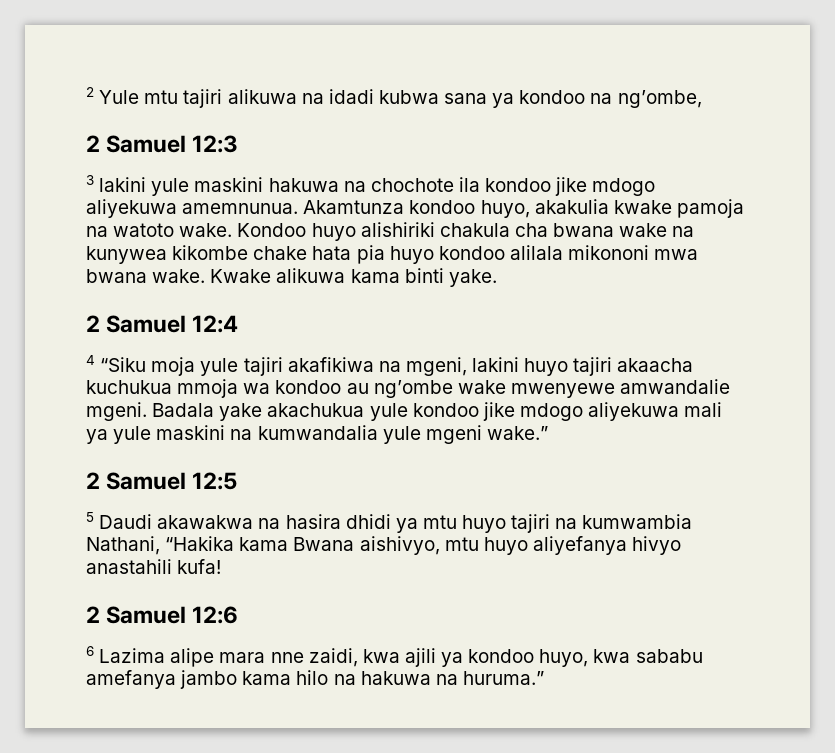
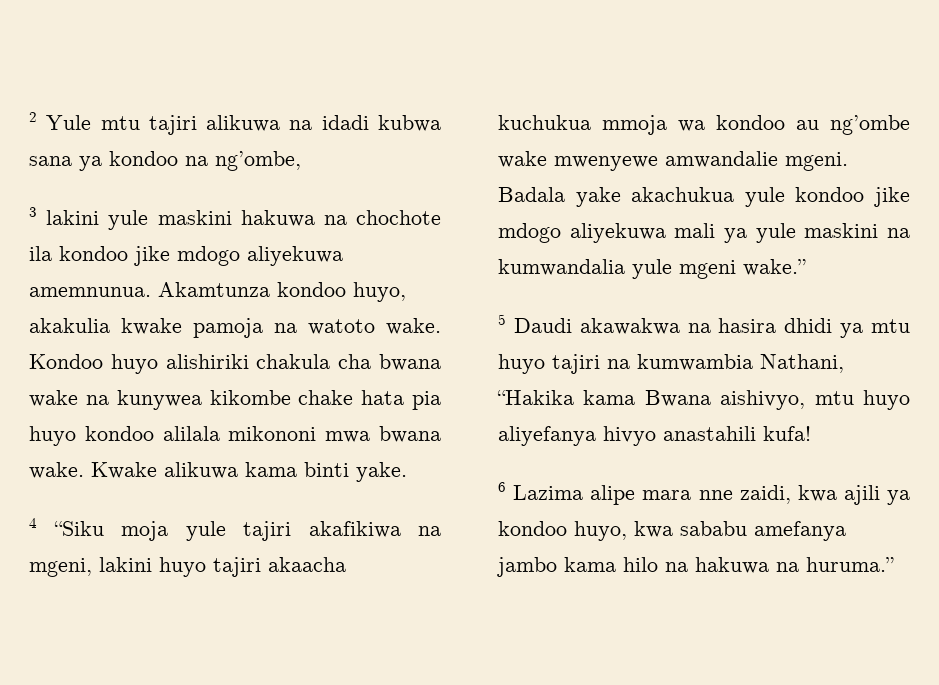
- 2 Samuel 12:3
- 2 Samuel 12:4
- 2 Samuel 12:5
- 2 Samuel 12:6

